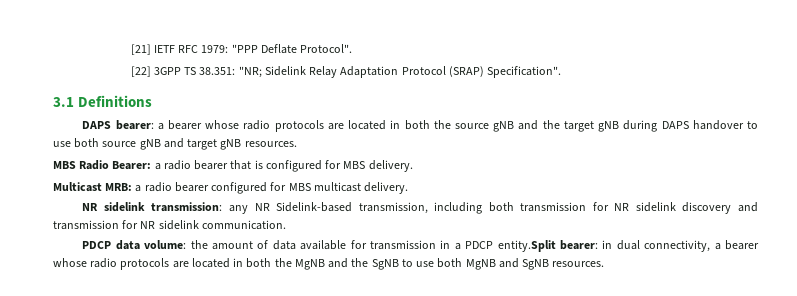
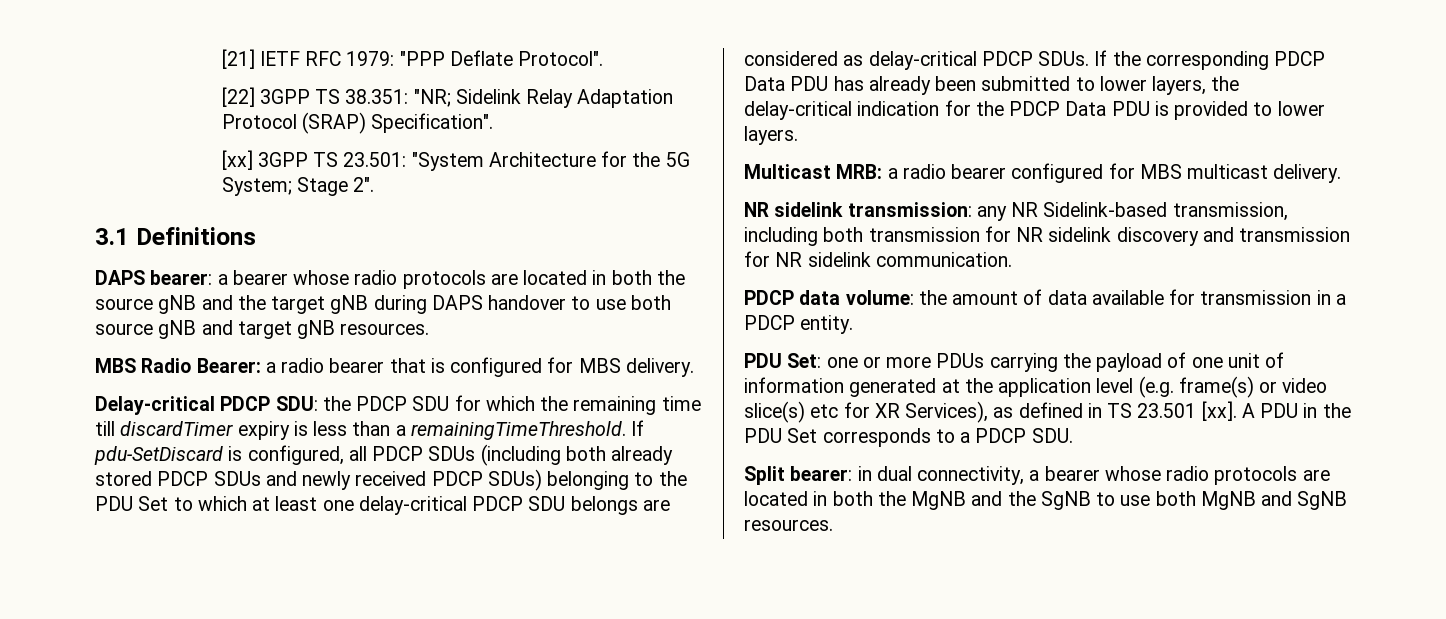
+ [xx] 3GPP TS 23.501: "System Architecture for the 5G System; Stage 2".
+ Delay-critical PDCP SDU: the PDCP SDU for which the remaining time till discardTimer expiry is less than a remainingTimeThreshold. If pdu-SetDiscard is configured, all PDCP SDUs (including both already stored PDCP SDUs and newly received PDCP SDUs) belonging to the PDU Set to which at least one delay-critical PDCP SDU belongs are considered as delay-critical PDCP SDUs. If the corresponding PDCP Data PDU has already been submitted to lower layers, the delay-critical indication for the PDCP Data PDU is provided to lower layers.
- PDCP data volume: the amount of data available for transmission in a PDCP entity.Split bearer: in dual connectivity, a bearer whose radio protocols are located in both the MgNB and the SgNB to use both MgNB and SgNB resources.
+ PDCP data volume: the amount of data available for transmission in a PDCP entity.
+ PDU Set: one or more PDUs carrying the payload of one unit of information generated at the application level (e.g. frame(s) or video slice(s) etc for XR Services), as defined in TS 23.501 [xx]. A PDU in the PDU Set corresponds to a PDCP SDU.
+ Split bearer: in dual connectivity, a bearer whose radio protocols are located in both the MgNB and the SgNB to use both MgNB and SgNB resources.

